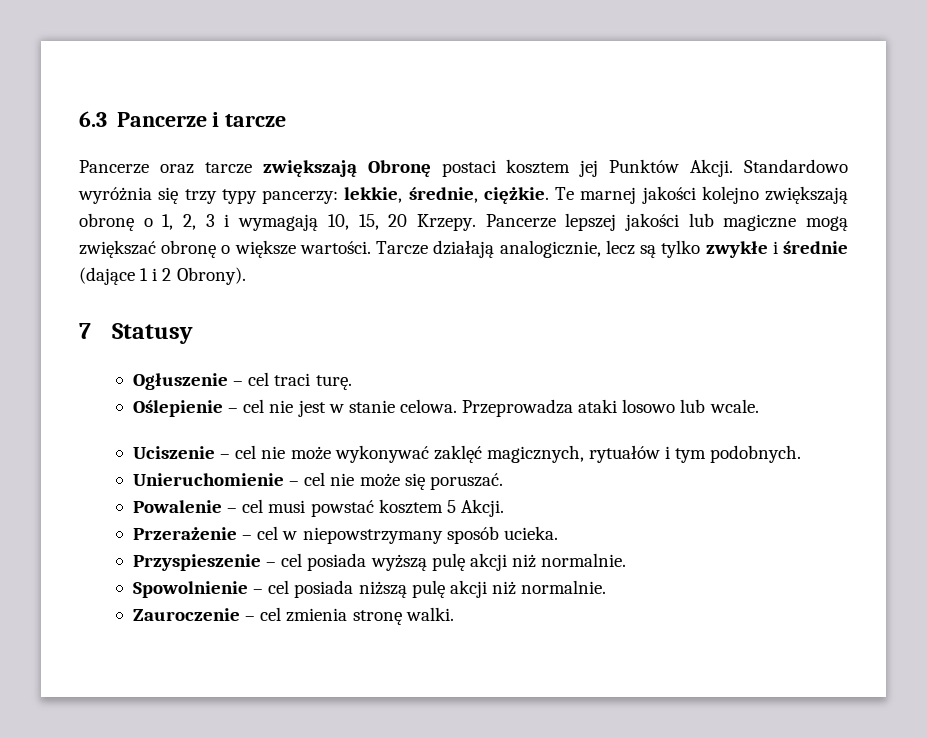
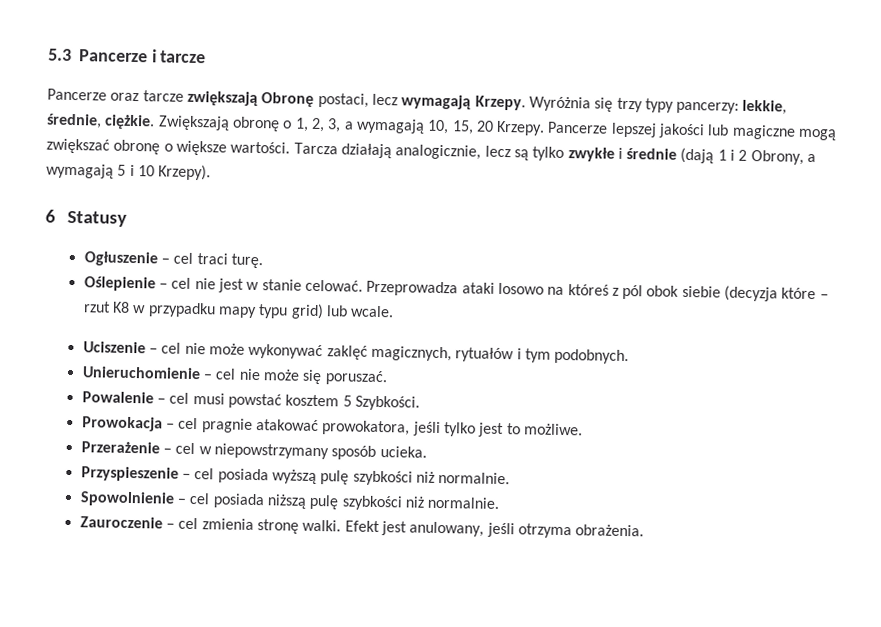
- 6.3 Pancerze i tarcze
+ 5.3 Pancerze i tarcze
- Pancerze oraz tarcze zwiększają Obronę postaci kosztem jej Punktów Akcji. Standardowo wyróżnia się trzy typy pancerzy: lekkie, średnie, ciężkie.
+ Pancerze oraz tarcze zwiększają Obronę postaci, lecz wymagają Krzepy. Wyróżnia się trzy typy pancerzy: lekkie, średnie, ciężkie.
- Te marnej jakości kolejno zwiększają obronę o 1, 2, 3 i wymagają 10, 15, 20 Krzepy.
+ Zwiększają obronę o 1, 2, 3, a wymagają 10, 15, 20 Krzepy.
- Tarcze działają analogicznie, lecz są tylko zwykłe i średnie (dające 1 i 2 Obrony).
- 7 Statusy
+ Tarcza działają analogicznie, lecz są tylko zwykłe i średnie (dają 1 i 2 Obrony, a wymagają 5 i 10 Krzepy).
+ 6 Statusy
- Oślepienie – cel nie jest w stanie celowa.
+ Oślepienie – cel nie jest w stanie celować.
- Przeprowadza ataki losowo lub wcale.
+ Przeprowadza ataki losowo na któreś z pól obok siebie (decyzja które – rzut K8 w przypadku mapy typu grid) lub wcale.
- Powalenie – cel musi powstać kosztem 5 Akcji.
+ Powalenie – cel musi powstać kosztem 5 Szybkości.
+ Prowokacja – cel pragnie atakować prowokatora, jeśli tylko jest to możliwe.
- Przyspieszenie – cel posiada wyższą pulę akcji niż normalnie.
+ Przyspieszenie – cel posiada wyższą pulę szybkości niż normalnie.
- Spowolnienie – cel posiada niższą pulę akcji niż normalnie.
+ Spowolnienie – cel posiada niższą pulę szybkości niż normalnie.
+ Efekt jest anulowany, jeśli otrzyma obrażenia.

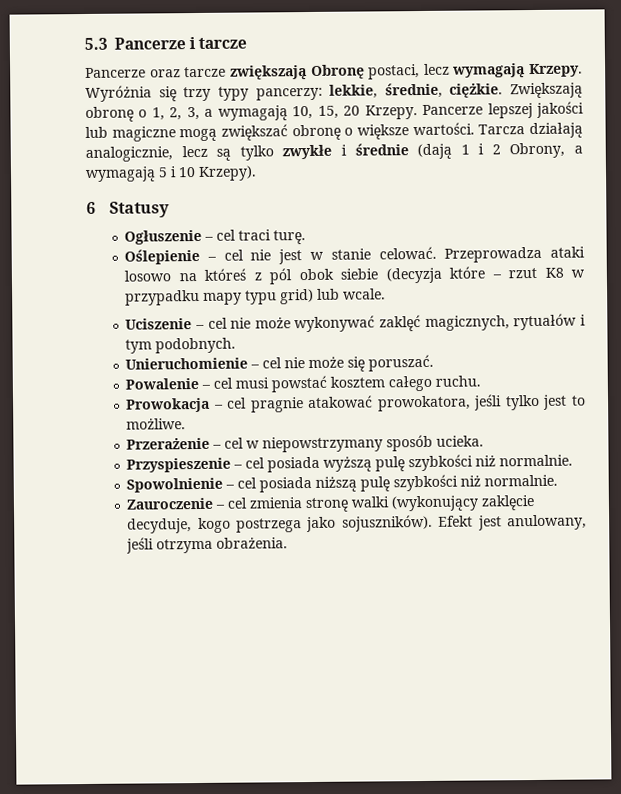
- Powalenie – cel musi powstać kosztem 5 Szybkości.
+ Powalenie – cel musi powstać kosztem całego ruchu.
- Zauroczenie – cel zmienia stronę walki.
+ Zauroczenie – cel zmienia stronę walki (wykonujący zaklęcie decyduje, kogo postrzega jako sojuszników).

